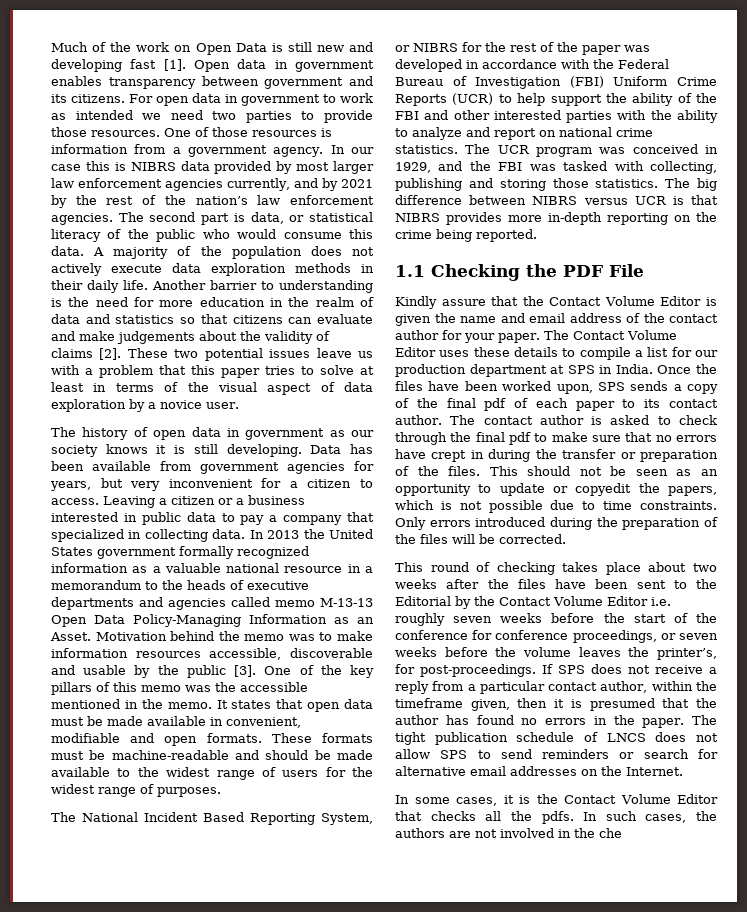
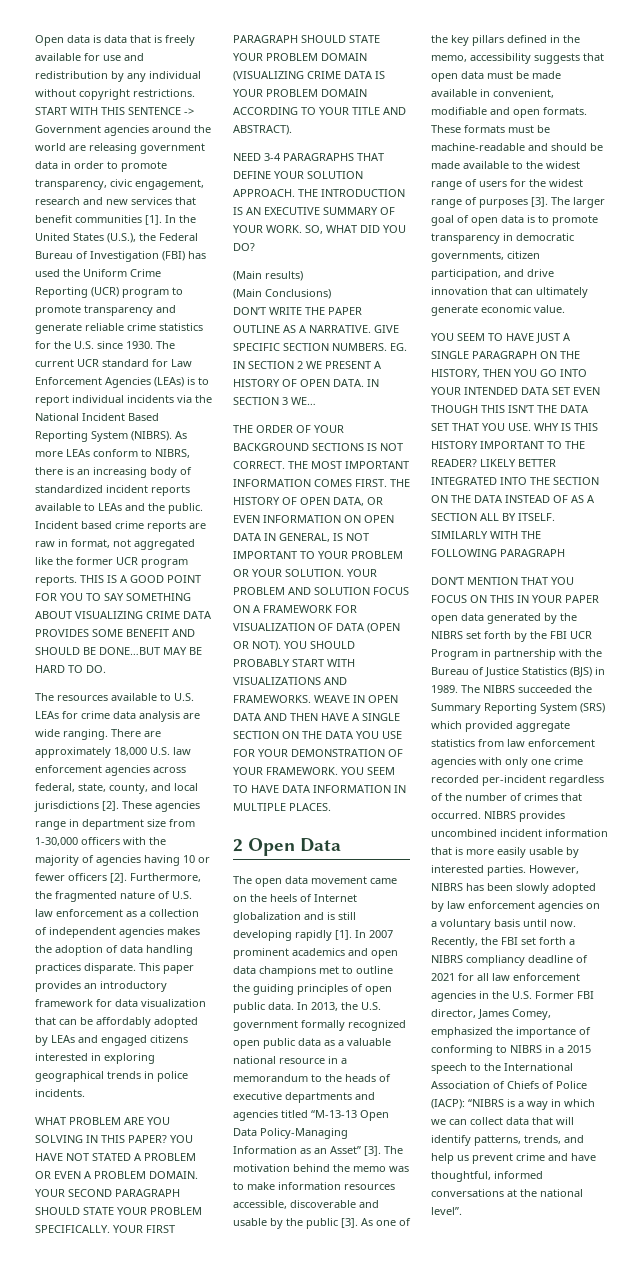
- Much of the work on Open Data is still new and developing fast [1]. Open data in government enables transparency between government and its citizens. For open data in government to work as intended we need two parties to provide those resources. One of those resources is information from a government agency. In our case this is NIBRS data provided by most larger law enforcement agencies currently, and by 2021 by the rest of the nation’s law enforcement agencies. The second part is data, or statistical literacy of the public who would consume this data. A majority of the population does not actively execute data exploration methods in their daily life. Another barrier to understanding is the need for more education in the realm of data and statistics so that citizens can evaluate and make judgements about the validity of claims [2]. These two potential issues leave us with a problem that this paper tries to solve at least in terms of the visual aspect of data exploration by a novice user.
- The history of open data in government as our society knows it is still developing. Data has been available from government agencies for years, but very inconvenient for a citizen to access. Leaving a citizen or a business interested in public data to pay a company that specialized in collecting data. In 2013 the United States government formally recognized information as a valuable national resource in a memorandum to the heads of executive departments and agencies called memo M-13-13 Open Data Policy-Managing Information as an Asset. Motivation behind the memo was to make information resources accessible, discoverable and usable by the public [3].
+ Open data is data that is freely available for use and redistribution by any individual without copyright restrictions. START WITH THIS SENTENCE -> Government agencies around the world are releasing government data in order to promote transparency, civic engagement, research and new services that benefit communities [1]. In the United States (U.S.), the Federal Bureau of Investigation (FBI) has used the Uniform Crime Reporting (UCR) program to promote transparency and generate reliable crime statistics for the U.S. since 1930. The current UCR standard for Law Enforcement Agencies (LEAs) is to report individual incidents via the National Incident Based Reporting System (NIBRS). As more LEAs conform to NIBRS, there is an increasing body of standardized incident reports available to LEAs and the public. Incident based crime reports are raw in format, not aggregated like the former UCR program reports. THIS IS A GOOD POINT FOR YOU TO SAY SOMETHING ABOUT VISUALIZING CRIME DATA PROVIDES SOME BENEFIT AND SHOULD BE DONE…BUT MAY BE HARD TO DO.
+ The resources available to U.S. LEAs for crime data analysis are wide ranging. There are approximately 18,000 U.S. law enforcement agencies across federal, state, county, and local jurisdictions [2]. These agencies range in department size from 1-30,000 officers with the majority of agencies having 10 or fewer officers [2]. Furthermore, the fragmented nature of U.S. law enforcement as a collection of independent agencies makes the adoption of data handling practices disparate. This paper provides an introductory framework for data visualization that can be affordably adopted by LEAs and engaged citizens interested in exploring geographical trends in police incidents.
+ WHAT PROBLEM ARE YOU SOLVING IN THIS PAPER? YOU HAVE NOT STATED A PROBLEM OR EVEN A PROBLEM DOMAIN. YOUR SECOND PARAGRAPH SHOULD STATE YOUR PROBLEM SPECIFICALLY. YOUR FIRST PARAGRAPH SHOULD STATE YOUR PROBLEM DOMAIN (VISUALIZING CRIME DATA IS YOUR PROBLEM DOMAIN ACCORDING TO YOUR TITLE AND ABSTRACT).
+ NEED 3-4 PARAGRAPHS THAT DEFINE YOUR SOLUTION APPROACH. THE INTRODUCTION IS AN EXECUTIVE SUMMARY OF YOUR WORK. SO, WHAT DID YOU DO?
+ (Main results)
+ (Main Conclusions)
+ DON’T WRITE THE PAPER OUTLINE AS A NARRATIVE. GIVE SPECIFIC SECTION NUMBERS. EG. IN SECTION 2 WE PRESENT A HISTORY OF OPEN DATA. IN SECTION 3 WE…
+ THE ORDER OF YOUR BACKGROUND SECTIONS IS NOT CORRECT. THE MOST IMPORTANT INFORMATION COMES FIRST. THE HISTORY OF OPEN DATA, OR EVEN INFORMATION ON OPEN DATA IN GENERAL, IS NOT IMPORTANT TO YOUR PROBLEM OR YOUR SOLUTION. YOUR PROBLEM AND SOLUTION FOCUS ON A FRAMEWORK FOR VISUALIZATION OF DATA (OPEN OR NOT). YOU SHOULD PROBABLY START WITH VISUALIZATIONS AND FRAMEWORKS. WEAVE IN OPEN DATA AND THEN HAVE A SINGLE SECTION ON THE DATA YOU USE FOR YOUR DEMONSTRATION OF YOUR FRAMEWORK. YOU SEEM TO HAVE DATA INFORMATION IN MULTIPLE PLACES.
+ 2 Open Data
+ The open data movement came on the heels of Internet globalization and is still developing rapidly [1]. In 2007 prominent academics and open data champions met to outline the guiding principles of open public data. In 2013, the U.S. government formally recognized open public data as a valuable national resource in a memorandum to the heads of executive departments and agencies titled “M-13-13 Open Data Policy-Managing Information as an Asset” [3]. The motivation behind the memo was to make information resources accessible, discoverable and usable by the public [3].
- One of the key pillars of this memo was the accessible mentioned in the memo. It states that open data must be made available in convenient, modifiable and open formats.
+ As one of the key pillars defined in the memo, accessibility suggests that open data must be made available in convenient, modifiable and open formats.
- These formats must be machine-readable and should be made available to the widest range of users for the widest range of purposes.
- The National Incident Based Reporting System, or NIBRS for the rest of the paper was developed in accordance with the Federal Bureau of Investigation (FBI) Uniform Crime Reports (UCR) to help support the ability of the FBI and other interested parties with the ability to analyze and report on national crime statistics. The UCR program was conceived in 1929, and the FBI was tasked with collecting, publishing and storing those statistics. The big difference between NIBRS versus UCR is that NIBRS provides more in-depth reporting on the crime being reported.
- 1.1 Checking the PDF File
- Kindly assure that the Contact Volume Editor is given the name and email address of the contact author for your paper. The Contact Volume Editor uses these details to compile a list for our production department at SPS in India. Once the files have been worked upon, SPS sends a copy of the final pdf of each paper to its contact author. The contact author is asked to check through the final pdf to make sure that no errors have crept in during the transfer or preparation of the files. This should not be seen as an opportunity to update or copyedit the papers, which is not possible due to time constraints. Only errors introduced during the preparation of the files will be corrected.
- This round of checking takes place about two weeks after the files have been sent to the Editorial by the Contact Volume Editor i.e. roughly seven weeks before the start of the conference for conference proceedings, or seven weeks before the volume leaves the printer’s, for post-proceedings. If SPS does not receive a reply from a particular contact author, within the timeframe given, then it is presumed that the author has found no errors in the paper. The tight publication schedule of LNCS does not allow SPS to send reminders or search for alternative email addresses on the Internet.
- In some cases, it is the Contact Volume Editor that checks all the pdfs. In such cases, the authors are not involved in the che
+ These formats must be machine-readable and should be made available to the widest range of users for the widest range of purposes [3]. The larger goal of open data is to promote transparency in democratic governments, citizen participation, and drive innovation that can ultimately generate economic value.
+ YOU SEEM TO HAVE JUST A SINGLE PARAGRAPH ON THE HISTORY, THEN YOU GO INTO YOUR INTENDED DATA SET EVEN THOUGH THIS ISN’T THE DATA SET THAT YOU USE. WHY IS THIS HISTORY IMPORTANT TO THE READER? LIKELY BETTER INTEGRATED INTO THE SECTION ON THE DATA INSTEAD OF AS A SECTION ALL BY ITSELF. SIMILARLY WITH THE FOLLOWING PARAGRAPH
+ DON’T MENTION THAT YOU FOCUS ON THIS IN YOUR PAPER open data generated by the NIBRS set forth by the FBI UCR Program in partnership with the Bureau of Justice Statistics (BJS) in 1989. The NIBRS succeeded the Summary Reporting System (SRS) which provided aggregate statistics from law enforcement agencies with only one crime recorded per-incident regardless of the number of crimes that occurred. NIBRS provides uncombined incident information that is more easily usable by interested parties. However, NIBRS has been slowly adopted by law enforcement agencies on a voluntary basis until now. Recently, the FBI set forth a NIBRS compliancy deadline of 2021 for all law enforcement agencies in the U.S. Former FBI director, James Comey, emphasized the importance of conforming to NIBRS in a 2015 speech to the International Association of Chiefs of Police (IACP): “NIBRS is a way in which we can collect data that will identify patterns, trends, and help us prevent crime and have thoughtful, informed conversations at the national level”.

